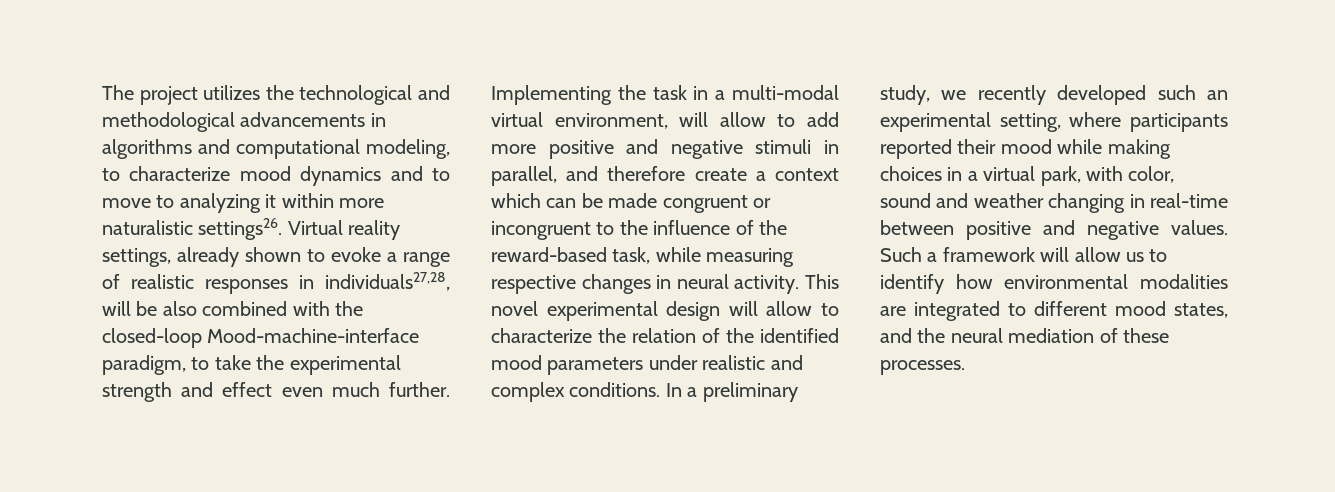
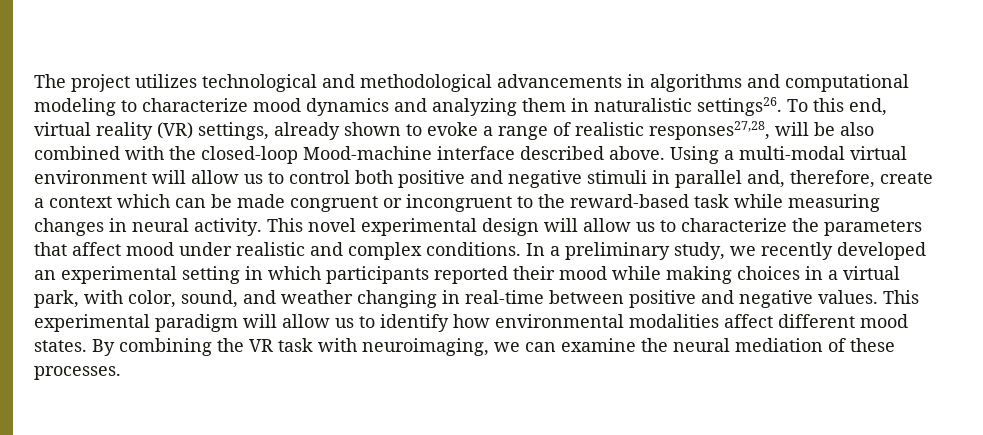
- The project utilizes the technological and methodological advancements in algorithms and computational modeling, to characterize mood dynamics and to move to analyzing it within more naturalistic settings26. Virtual reality settings, already shown to evoke a range of realistic responses in individuals27,28, will be also combined with the closed-loop Mood-machine-interface paradigm, to take the experimental strength and effect even much further. Implementing the task in a multi-modal virtual environment, will allow to add more positive and negative stimuli in parallel, and therefore create a context which can be made congruent or incongruent to the influence of the reward-based task, while measuring respective changes in neural activity.
+ The project utilizes technological and methodological advancements in algorithms and computational modeling to characterize mood dynamics and analyzing them in naturalistic settings26. To this end, virtual reality (VR) settings, already shown to evoke a range of realistic responses27,28, will be also combined with the closed-loop Mood-machine interface described above. Using a multi-modal virtual environment will allow us to control both positive and negative stimuli in parallel and, therefore, create a context which can be made congruent or incongruent to the reward-based task while measuring changes in neural activity.
- This novel experimental design will allow to characterize the relation of the identified mood parameters under realistic and complex conditions.
+ This novel experimental design will allow us to characterize the parameters that affect mood under realistic and complex conditions.
- In a preliminary study, we recently developed such an experimental setting, where participants reported their mood while making choices in a virtual park, with color, sound and weather changing in real-time between positive and negative values.
+ In a preliminary study, we recently developed an experimental setting in which participants reported their mood while making choices in a virtual park, with color, sound, and weather changing in real-time between positive and negative values.
- Such a framework will allow us to identify how environmental modalities are integrated to different mood states, and the neural mediation of these processes.
+ This experimental paradigm will allow us to identify how environmental modalities affect different mood states. By combining the VR task with neuroimaging, we can examine the neural mediation of these processes.

